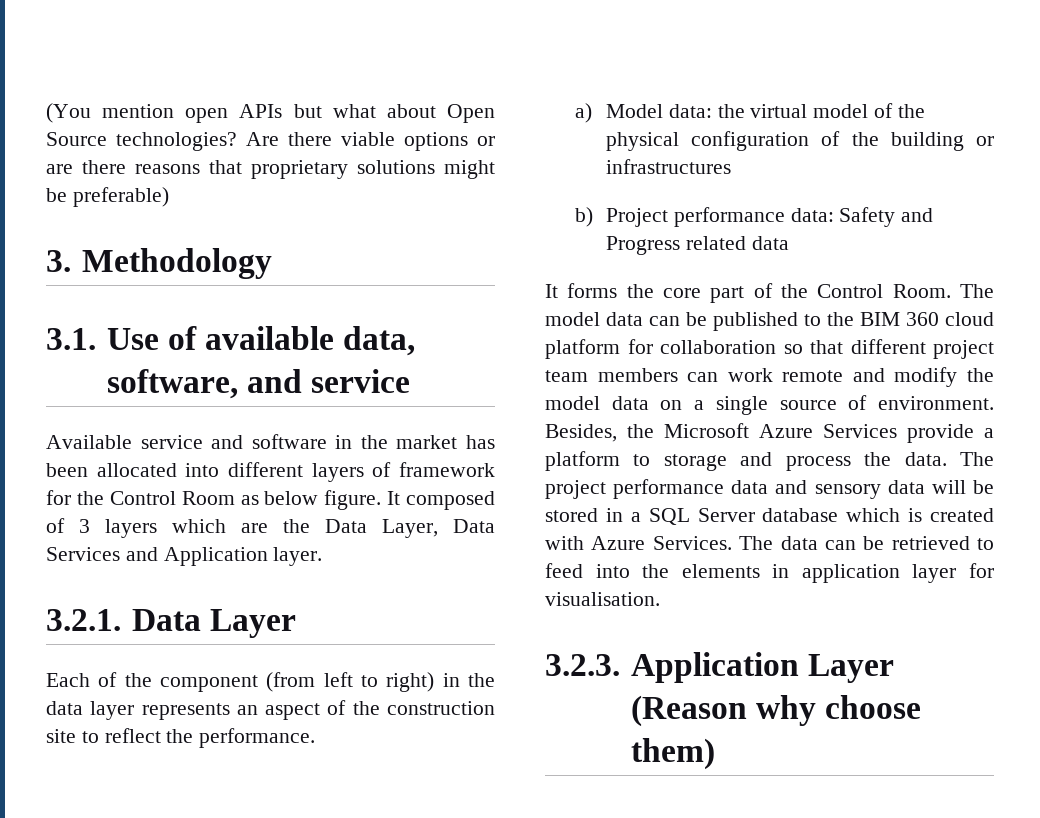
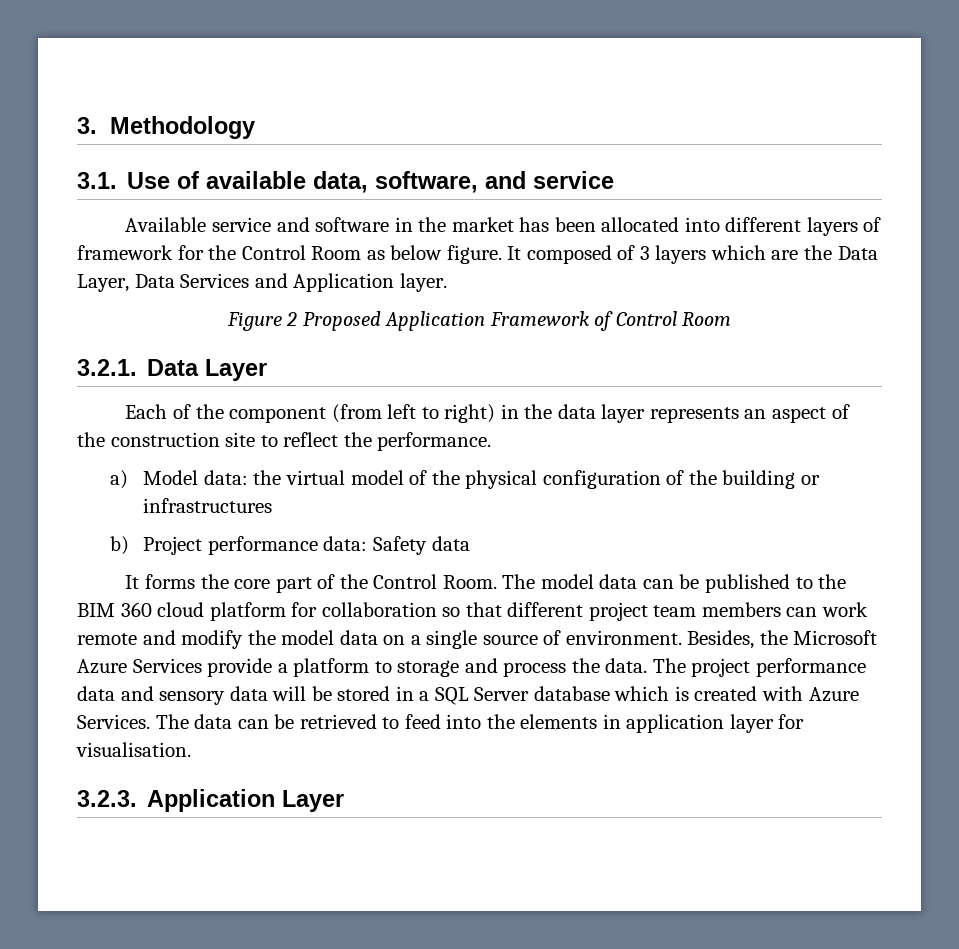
- (You mention open APIs but what about Open Source technologies? Are there viable options or are there reasons that proprietary solutions might be preferable)
+ Figure 2 Proposed Application Framework of Control Room
- b) Project performance data: Safety and Progress related data
+ b) Project performance data: Safety data
- 3.2.3. Application Layer (Reason why choose them)
+ 3.2.3. Application Layer

